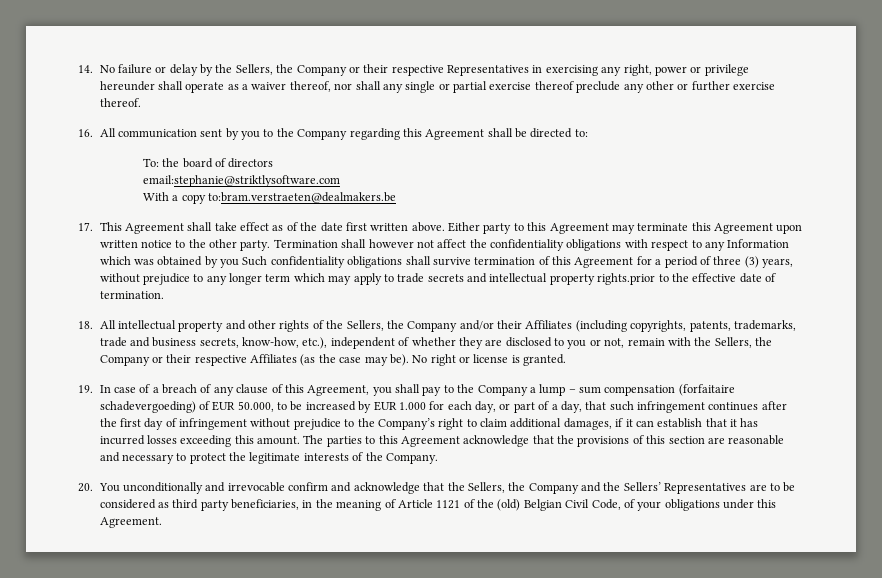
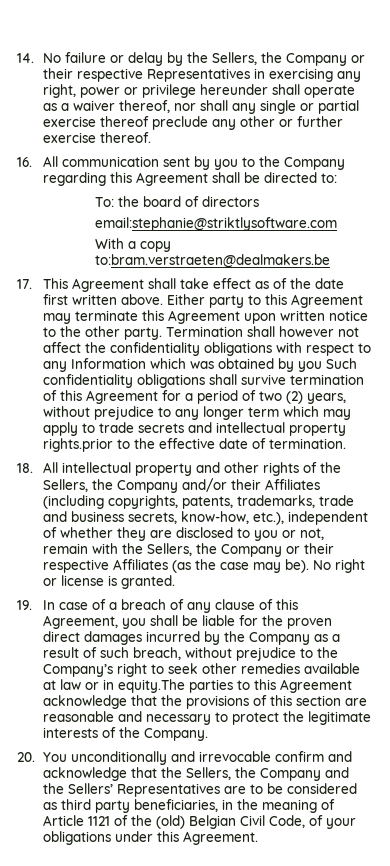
- Termination shall however not affect the confidentiality obligations with respect to any Information which was obtained by you Such confidentiality obligations shall survive termination of this Agreement for a period of three (3) years, without prejudice to any longer term which may apply to trade secrets and intellectual property rights.prior to the effective date of termination.
+ Termination shall however not affect the confidentiality obligations with respect to any Information which was obtained by you Such confidentiality obligations shall survive termination of this Agreement for a period of two (2) years, without prejudice to any longer term which may apply to trade secrets and intellectual property rights.prior to the effective date of termination.
- 19. In case of a breach of any clause of this Agreement, you shall pay to the Company a lump – sum compensation (forfaitaire schadevergoeding) of EUR 50.000, to be increased by EUR 1.000 for each day, or part of a day, that such infringement continues after the first day of infringement without prejudice to the Company’s right to claim additional damages, if it can establish that it has incurred losses exceeding this amount. The parties to this Agreement acknowledge that the provisions of this section are reasonable and necessary to protect the legitimate interests of the Company.
+ 19. In case of a breach of any clause of this Agreement, you shall be liable for the proven direct damages incurred by the Company as a result of such breach, without prejudice to the Company’s right to seek other remedies available at law or in equity.The parties to this Agreement acknowledge that the provisions of this section are reasonable and necessary to protect the legitimate interests of the Company.

